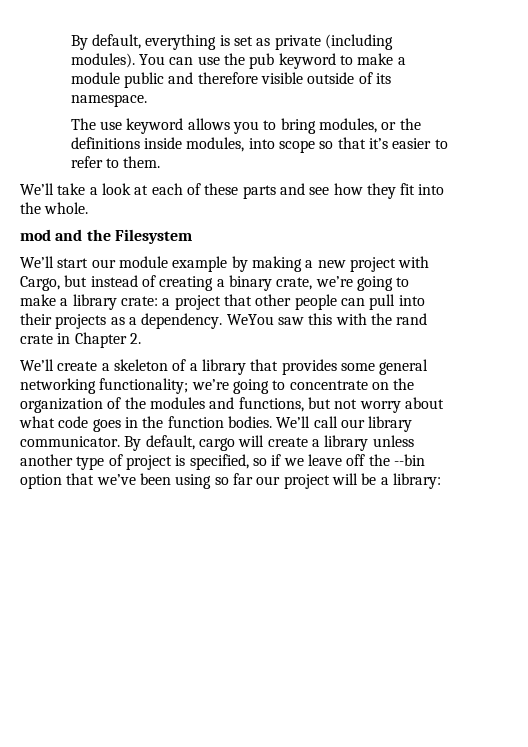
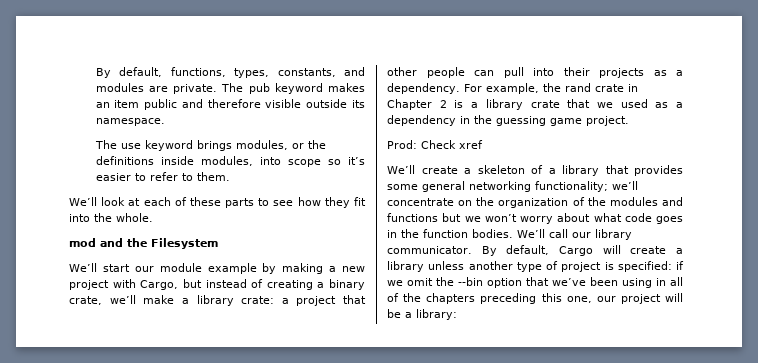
- By default, everything is set as private (including modules). You can use the pub keyword to make a module public and therefore visible outside of its namespace.
+ By default, functions, types, constants, and modules are private. The pub keyword makes an item public and therefore visible outside its namespace.
- The use keyword allows you to bring modules, or the definitions inside modules, into scope so that it’s easier to refer to them.
+ The use keyword brings modules, or the definitions inside modules, into scope so it’s easier to refer to them.
- We’ll take a look at each of these parts and see how they fit into the whole.
+ We’ll look at each of these parts to see how they fit into the whole.
- We’ll start our module example by making a new project with Cargo, but instead of creating a binary crate, we’re going to make a library crate: a project that other people can pull into their projects as a dependency.
+ We’ll start our module example by making a new project with Cargo, but instead of creating a binary crate, we’ll make a library crate: a project that other people can pull into their projects as a dependency.
- WeYou saw this with the rand crate in Chapter 2.
+ For example, the rand crate in Chapter 2 is a library crate that we used as a dependency in the guessing game project.
+ Prod: Check xref
- We’ll create a skeleton of a library that provides some general networking functionality; we’re going to concentrate on the organization of the modules and functions, but not worry about what code goes in the function bodies.
+ We’ll create a skeleton of a library that provides some general networking functionality; we’ll concentrate on the organization of the modules and functions but we won’t worry about what code goes in the function bodies.
- By default, cargo will create a library unless another type of project is specified, so if we leave off the --bin option that we’ve been using so far our project will be a library:
+ By default, Cargo will create a library unless another type of project is specified: if we omit the --bin option that we’ve been using in all of the chapters preceding this one, our project will be a library:

